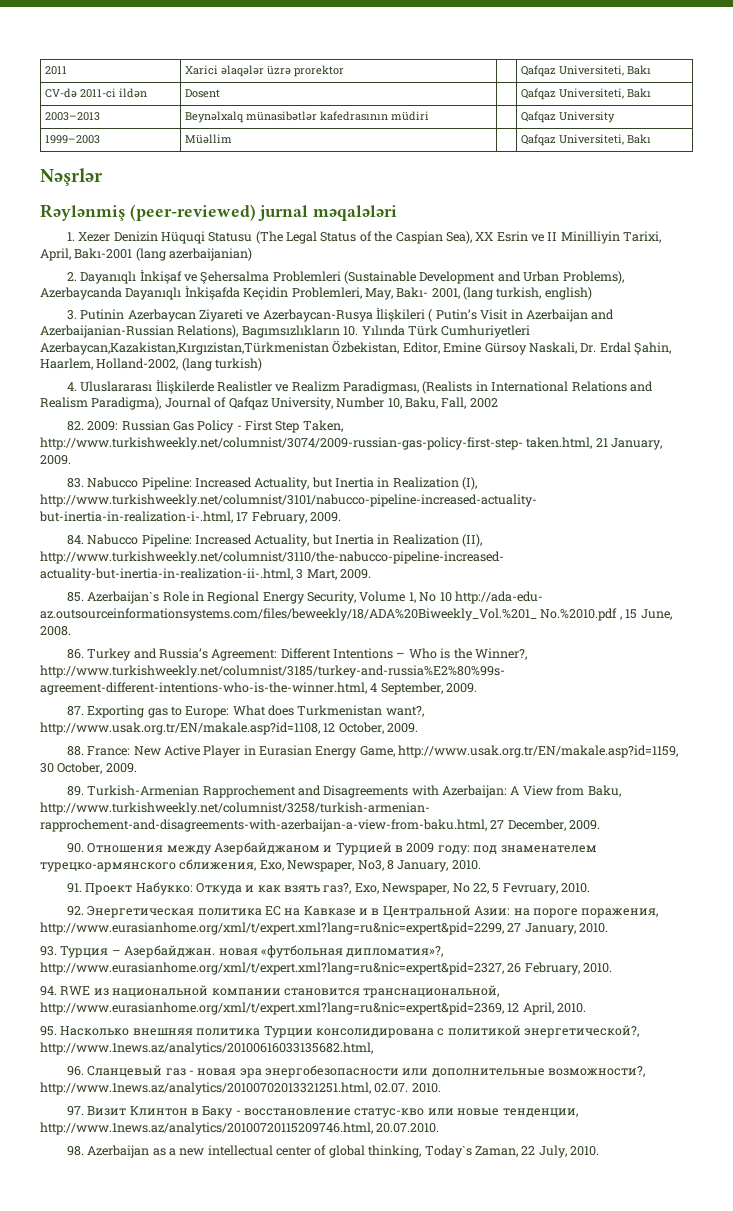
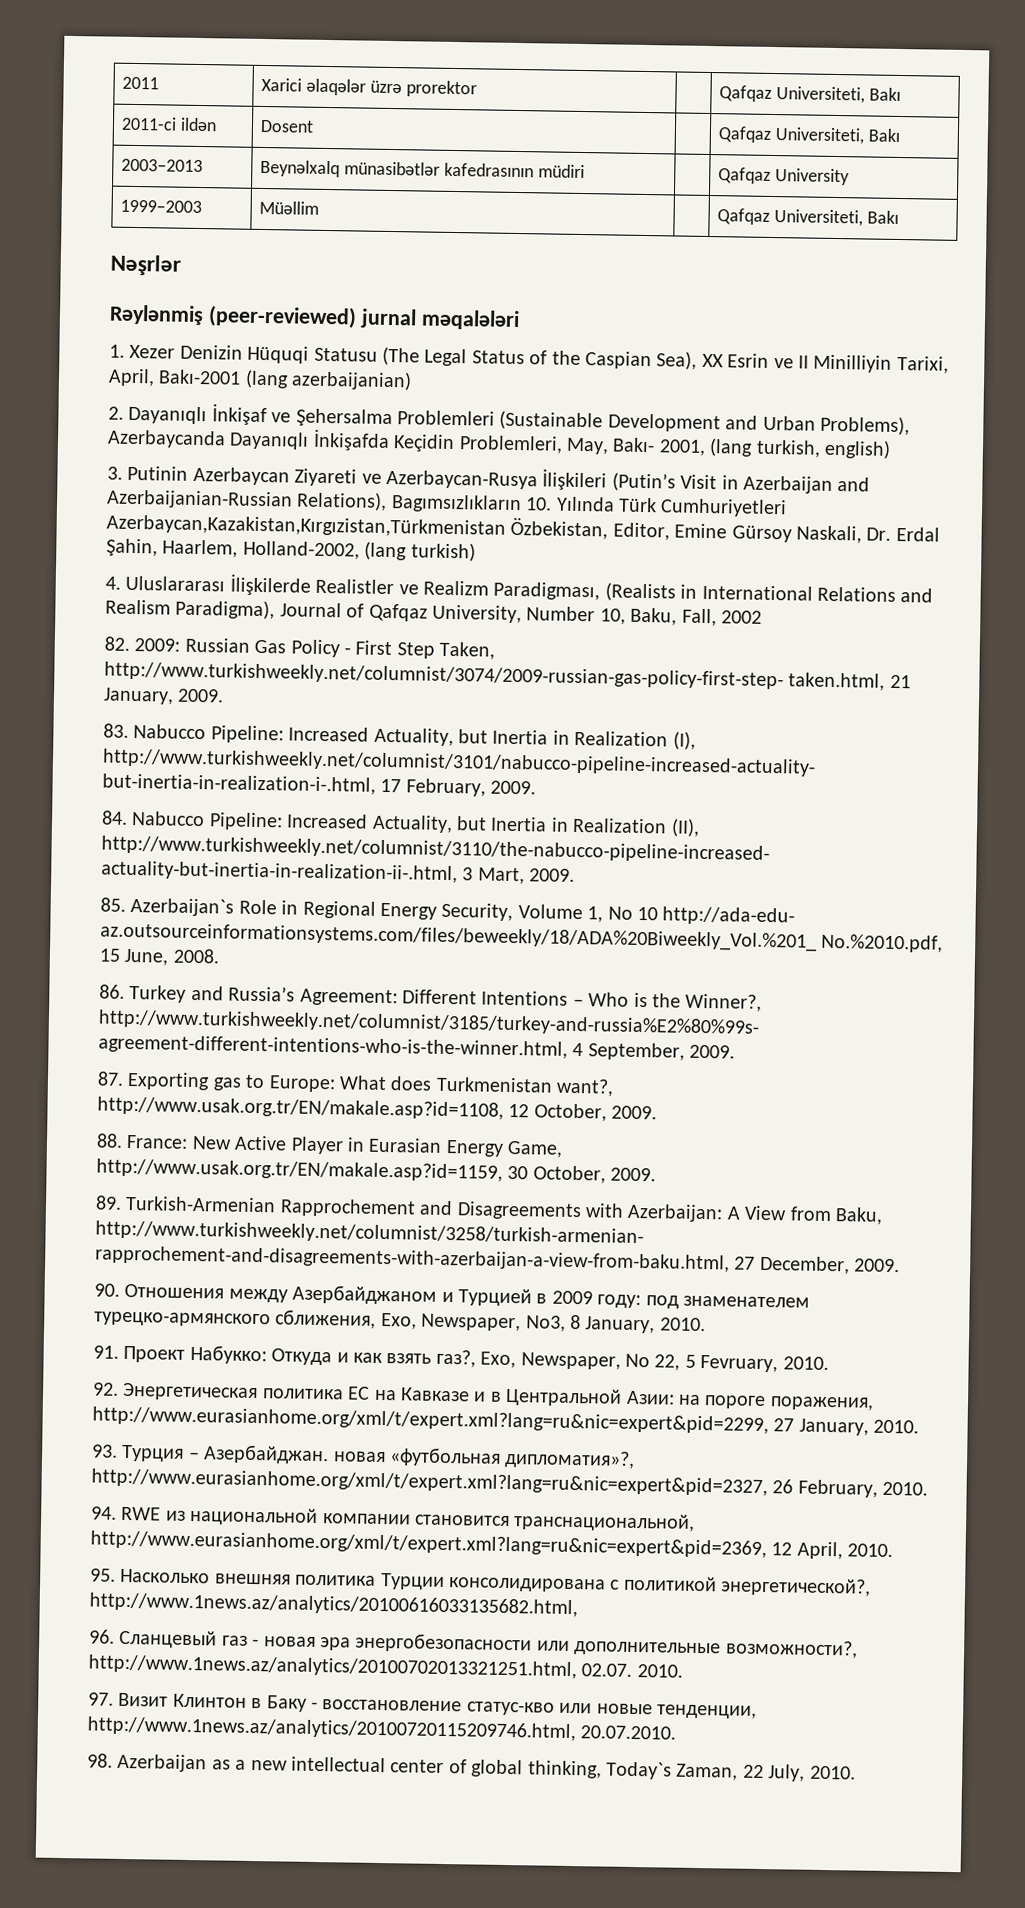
- CV-də 2011-ci ildən | Dosent | | Qafqaz Universiteti, Bakı
+ 2011-ci ildən | Dosent | | Qafqaz Universiteti, Bakı
- 3. Putinin Azerbaycan Ziyareti ve Azerbaycan-Rusya İlişkileri ( Putin’s Visit in Azerbaijan and Azerbaijanian-Russian Relations), Bagımsızlıkların 10. Yılında Türk Cumhuriyetleri Azerbaycan,Kazakistan,Kırgızistan,Türkmenistan Özbekistan, Editor, Emine Gürsoy Naskali, Dr. Erdal Şahin, Haarlem, Holland-2002, (lang turkish)
+ 3. Putinin Azerbaycan Ziyareti ve Azerbaycan-Rusya İlişkileri (Putin’s Visit in Azerbaijan and Azerbaijanian-Russian Relations), Bagımsızlıkların 10. Yılında Türk Cumhuriyetleri Azerbaycan,Kazakistan,Kırgızistan,Türkmenistan Özbekistan, Editor, Emine Gürsoy Naskali, Dr. Erdal Şahin, Haarlem, Holland-2002, (lang turkish)
- 85. Azerbaijan`s Role in Regional Energy Security, Volume 1, No 10 http://ada-edu- az.outsourceinformationsystems.com/files/beweekly/18/ADA%20Biweekly_Vol.%201_ No.%2010.pdf , 15 June, 2008.
+ 85. Azerbaijan`s Role in Regional Energy Security, Volume 1, No 10 http://ada-edu- az.outsourceinformationsystems.com/files/beweekly/18/ADA%20Biweekly_Vol.%201_ No.%2010.pdf, 15 June, 2008.

